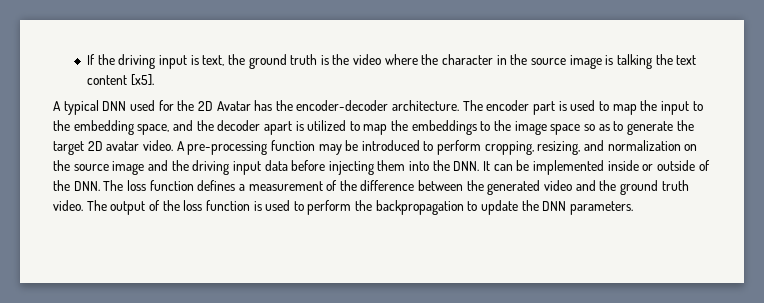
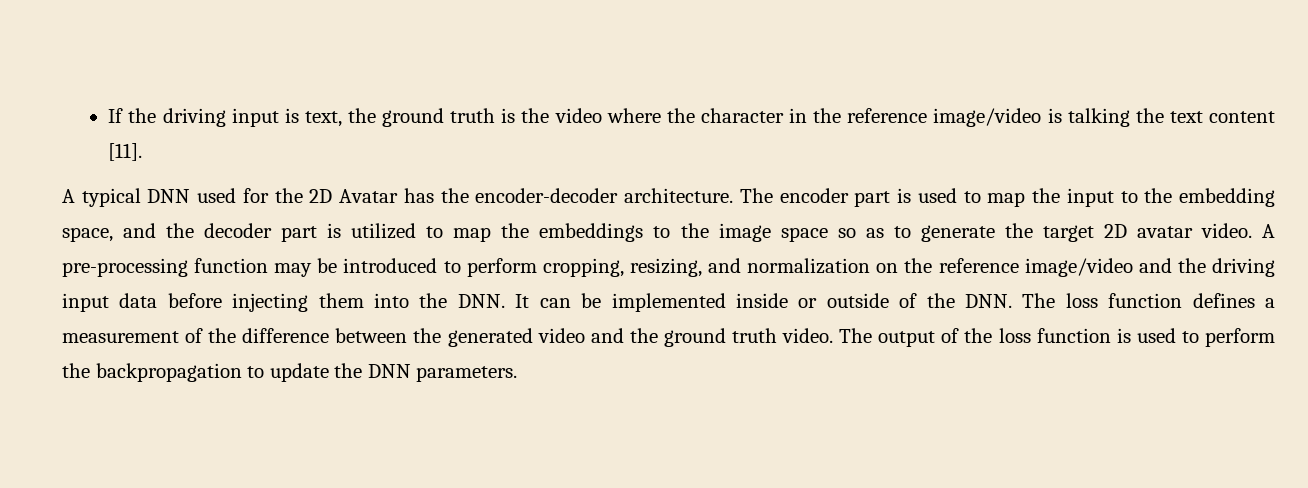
- If the driving input is text, the ground truth is the video where the character in the source image is talking the text content [x5].
+ If the driving input is text, the ground truth is the video where the character in the reference image/video is talking the text content [11].
- The encoder part is used to map the input to the embedding space, and the decoder apart is utilized to map the embeddings to the image space so as to generate the target 2D avatar video.
+ The encoder part is used to map the input to the embedding space, and the decoder part is utilized to map the embeddings to the image space so as to generate the target 2D avatar video.
- A pre-processing function may be introduced to perform cropping, resizing, and normalization on the source image and the driving input data before injecting them into the DNN. It can be implemented inside or outside of the DNN. The loss function defines a measurement of the difference between the generated video and the ground truth video.
+ A pre-processing function may be introduced to perform cropping, resizing, and normalization on the reference image/video and the driving input data before injecting them into the DNN. It can be implemented inside or outside of the DNN. The loss function defines a measurement of the difference between the generated video and the ground truth video.

